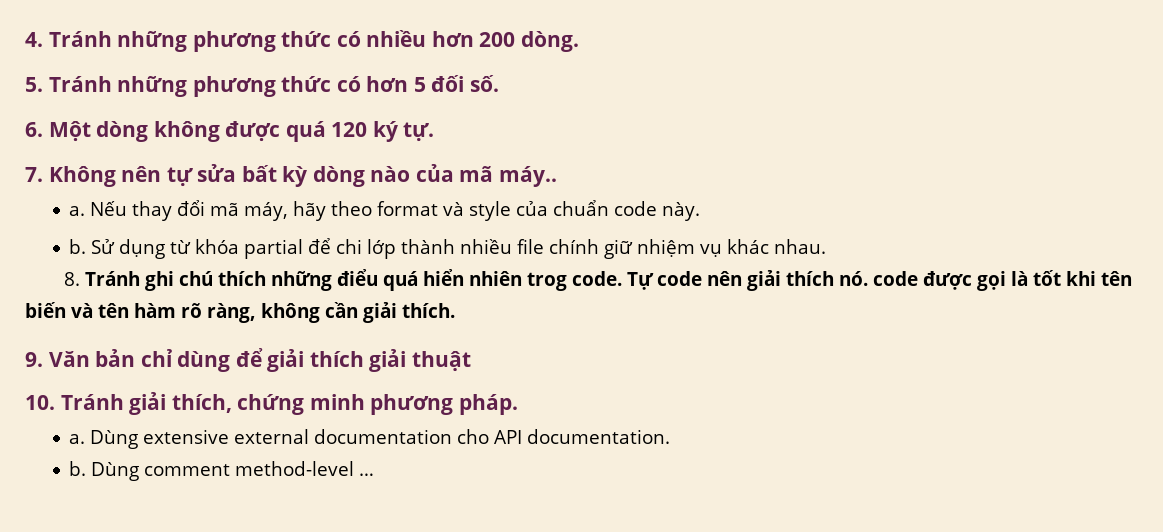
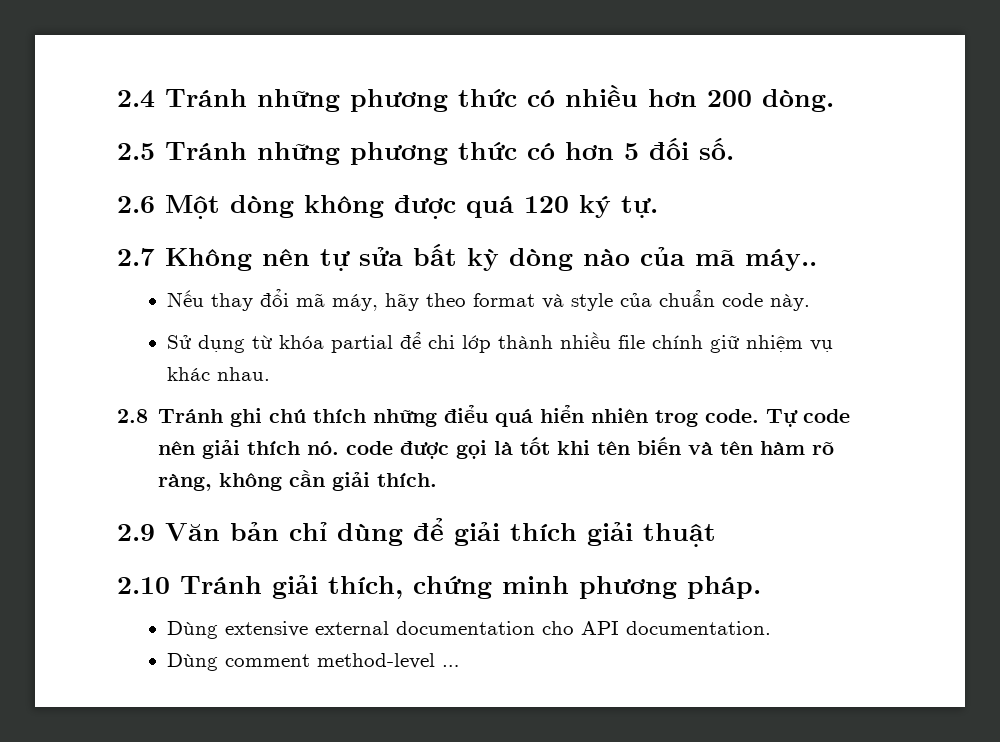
- 4. Tránh những phương thức có nhiều hơn 200 dòng.
+ 2.4 Tránh những phương thức có nhiều hơn 200 dòng.
- 5. Tránh những phương thức có hơn 5 đối số.
+ 2.5 Tránh những phương thức có hơn 5 đối số.
- 6. Một dòng không được quá 120 ký tự.
+ 2.6 Một dòng không được quá 120 ký tự.
- 7. Không nên tự sửa bất kỳ dòng nào của mã máy..
- a. Nếu thay đổi mã máy, hãy theo format và style của chuẩn code này.
- b. Sử dụng từ khóa partial để chi lớp thành nhiều file chính giữ nhiệm vụ khác nhau.
+ 2.7 Không nên tự sửa bất kỳ dòng nào của mã máy..
+ Nếu thay đổi mã máy, hãy theo format và style của chuẩn code này.
+ Sử dụng từ khóa partial để chi lớp thành nhiều file chính giữ nhiệm vụ khác nhau.
- 8. Tránh ghi chú thích những điểu quá hiển nhiên trog code.
+ 2.8 Tránh ghi chú thích những điểu quá hiển nhiên trog code.
- 9. Văn bản chỉ dùng để giải thích giải thuật
+ 2.9 Văn bản chỉ dùng để giải thích giải thuật
- 10. Tránh giải thích, chứng minh phương pháp.
- a. Dùng extensive external documentation cho API documentation.
- b. Dùng comment method-level …
+ 2.10 Tránh giải thích, chứng minh phương pháp.
+ Dùng extensive external documentation cho API documentation.
+ Dùng comment method-level …

